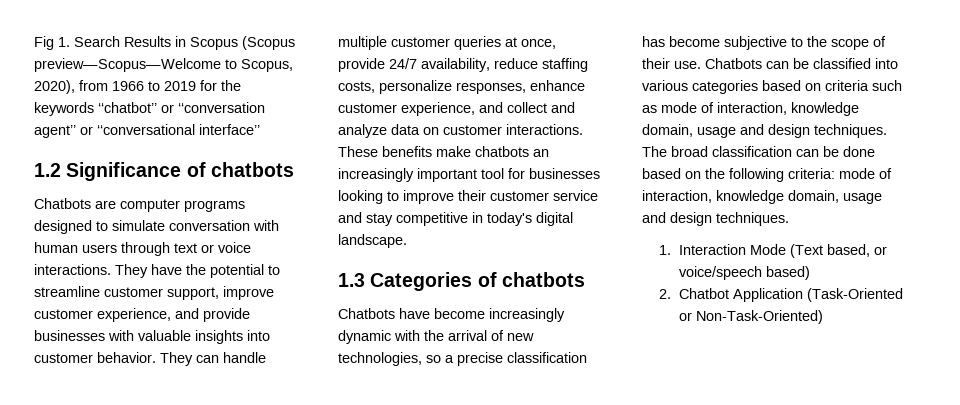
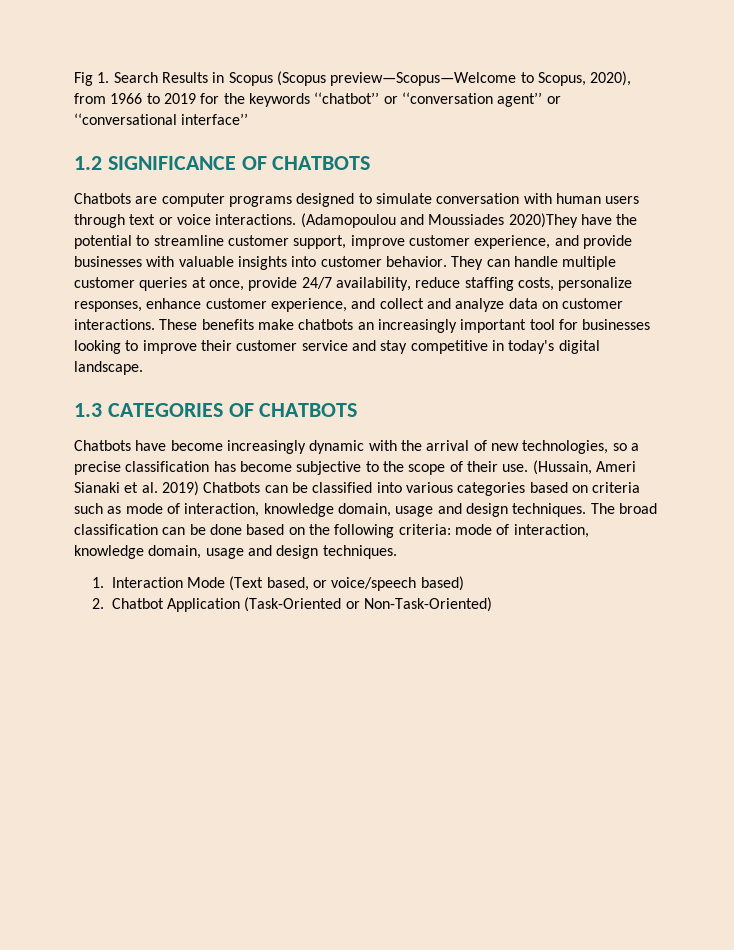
- 1.2 Significance of chatbots
+ 1.2 SIGNIFICANCE OF CHATBOTS
- They have the potential to streamline customer support, improve customer experience, and provide businesses with valuable insights into customer behavior.
+ (Adamopoulou and Moussiades 2020)They have the potential to streamline customer support, improve customer experience, and provide businesses with valuable insights into customer behavior.
- 1.3 Categories of chatbots
+ 1.3 CATEGORIES OF CHATBOTS
- Chatbots can be classified into various categories based on criteria such as mode of interaction, knowledge domain, usage and design techniques.
+ (Hussain, Ameri Sianaki et al. 2019) Chatbots can be classified into various categories based on criteria such as mode of interaction, knowledge domain, usage and design techniques.

